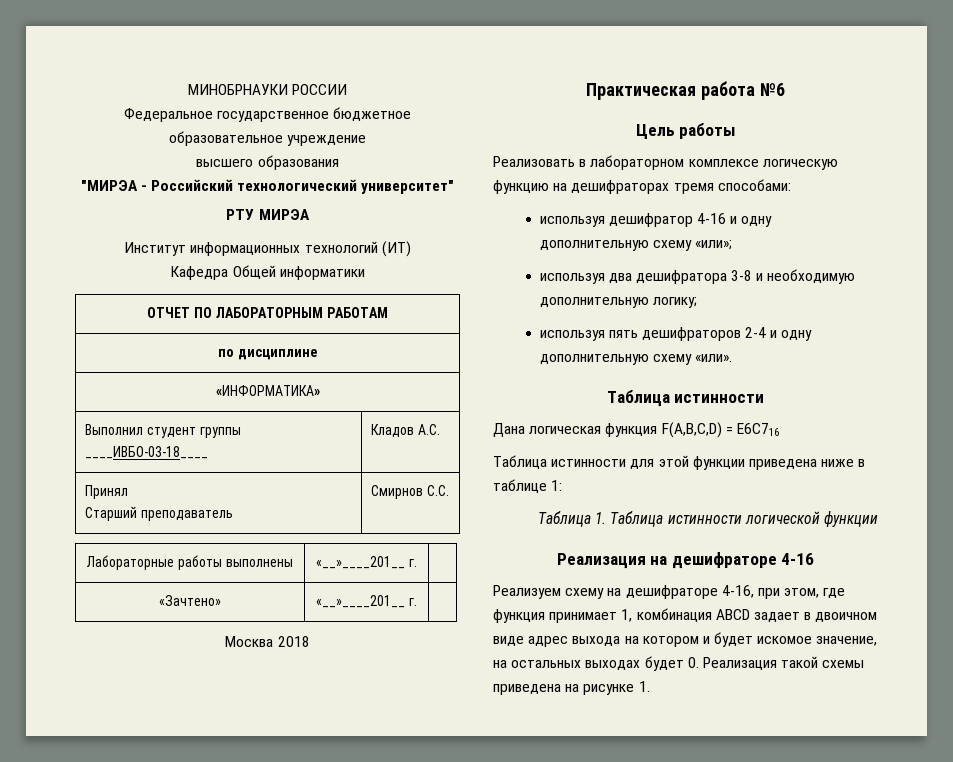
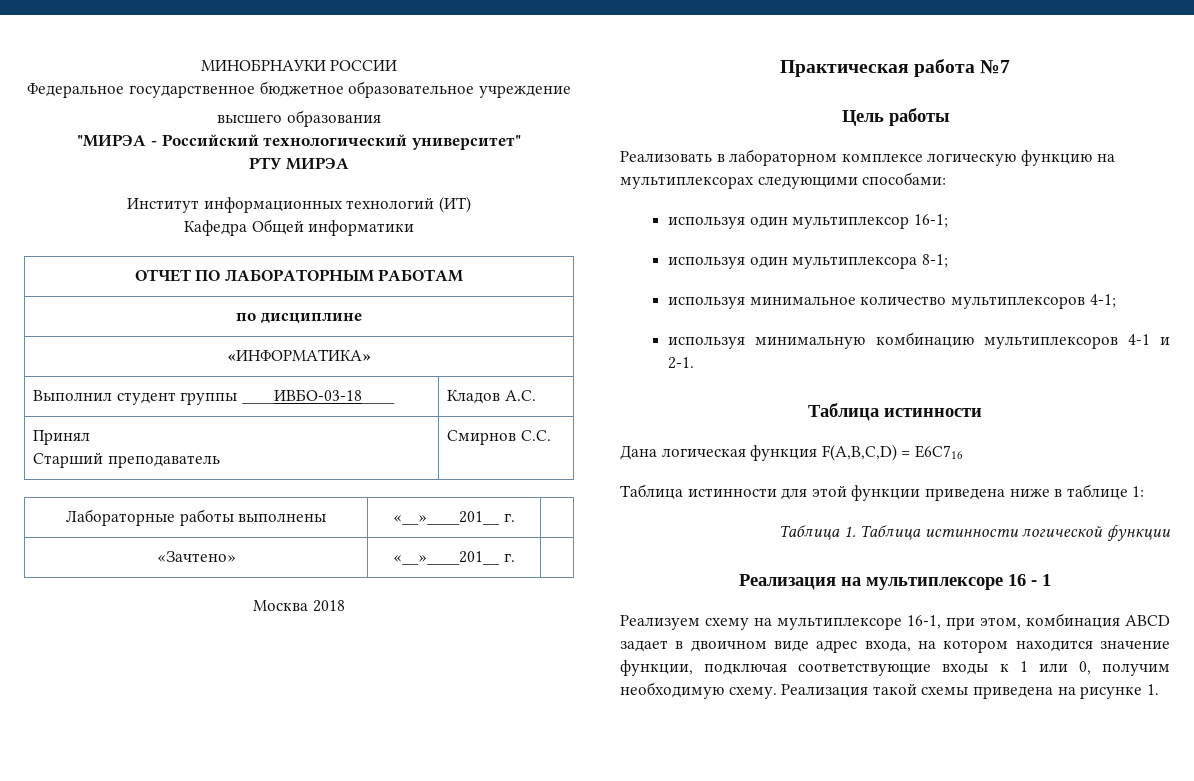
- Практическая работа №6
+ Практическая работа №7
- Реализовать в лабораторном комплексе логическую функцию на дешифраторах тремя способами:
+ Реализовать в лабораторном комплексе логическую функцию на мультиплексорах следующими способами:
- используя дешифратор 4-16 и одну дополнительную схему «или»;
- используя два дешифратора 3-8 и необходимую дополнительную логику;
- используя пять дешифраторов 2-4 и одну дополнительную схему «или».
+ используя один мультиплексор 16-1;
+ используя один мультиплексора 8-1;
+ используя минимальное количество мультиплексоров 4-1;
+ используя минимальную комбинацию мультиплексоров 4-1 и 2-1.
- Реализация на дешифраторе 4-16
+ Реализация на мультиплексоре 16 - 1
- Реализуем схему на дешифраторе 4-16, при этом, где функция принимает 1, комбинация ABCD задает в двоичном виде адрес выхода на котором и будет искомое значение, на остальных выходах будет 0. Реализация такой схемы приведена на рисунке 1.
+ Реализуем схему на мультиплексоре 16-1, при этом, комбинация ABCD задает в двоичном виде адрес входа, на котором находится значение функции, подключая соответствующие входы к 1 или 0, получим необходимую схему. Реализация такой схемы приведена на рисунке 1.

